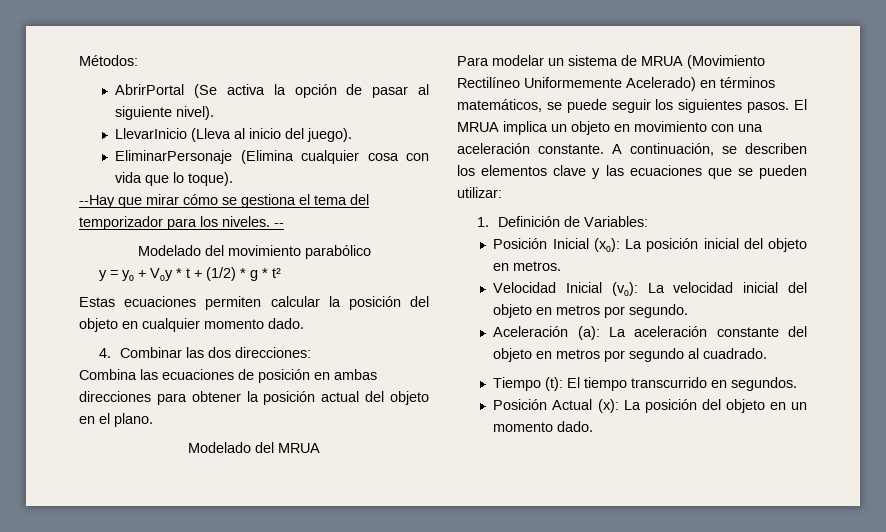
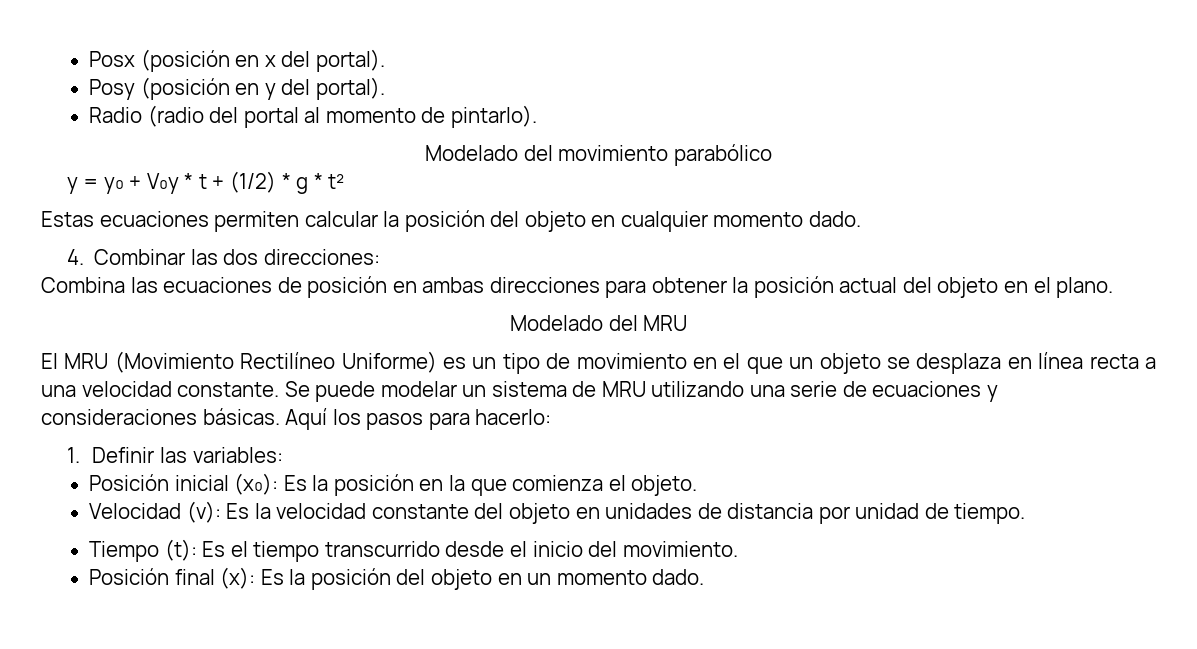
- Métodos:
- AbrirPortal (Se activa la opción de pasar al siguiente nivel).
- LlevarInicio (Lleva al inicio del juego).
- EliminarPersonaje (Elimina cualquier cosa con vida que lo toque).
- --Hay que mirar cómo se gestiona el tema del temporizador para los niveles. --
+ Posx (posición en x del portal).
+ Posy (posición en y del portal).
+ Radio (radio del portal al momento de pintarlo).
- Modelado del MRUA
- Para modelar un sistema de MRUA (Movimiento Rectilíneo Uniformemente Acelerado) en términos matemáticos, se puede seguir los siguientes pasos. El MRUA implica un objeto en movimiento con una aceleración constante. A continuación, se describen los elementos clave y las ecuaciones que se pueden utilizar:
- 1. Definición de Variables:
- Posición Inicial (x₀): La posición inicial del objeto en metros.
- Velocidad Inicial (v₀): La velocidad inicial del objeto en metros por segundo.
- Aceleración (a): La aceleración constante del objeto en metros por segundo al cuadrado.
- Tiempo (t): El tiempo transcurrido en segundos.
- Posición Actual (x): La posición del objeto en un momento dado.
+ Modelado del MRU
+ El MRU (Movimiento Rectilíneo Uniforme) es un tipo de movimiento en el que un objeto se desplaza en línea recta a una velocidad constante. Se puede modelar un sistema de MRU utilizando una serie de ecuaciones y consideraciones básicas. Aquí los pasos para hacerlo:
+ 1. Definir las variables:
+ Posición inicial (x₀): Es la posición en la que comienza el objeto.
+ Velocidad (v): Es la velocidad constante del objeto en unidades de distancia por unidad de tiempo.
+ Tiempo (t): Es el tiempo transcurrido desde el inicio del movimiento.
+ Posición final (x): Es la posición del objeto en un momento dado.

